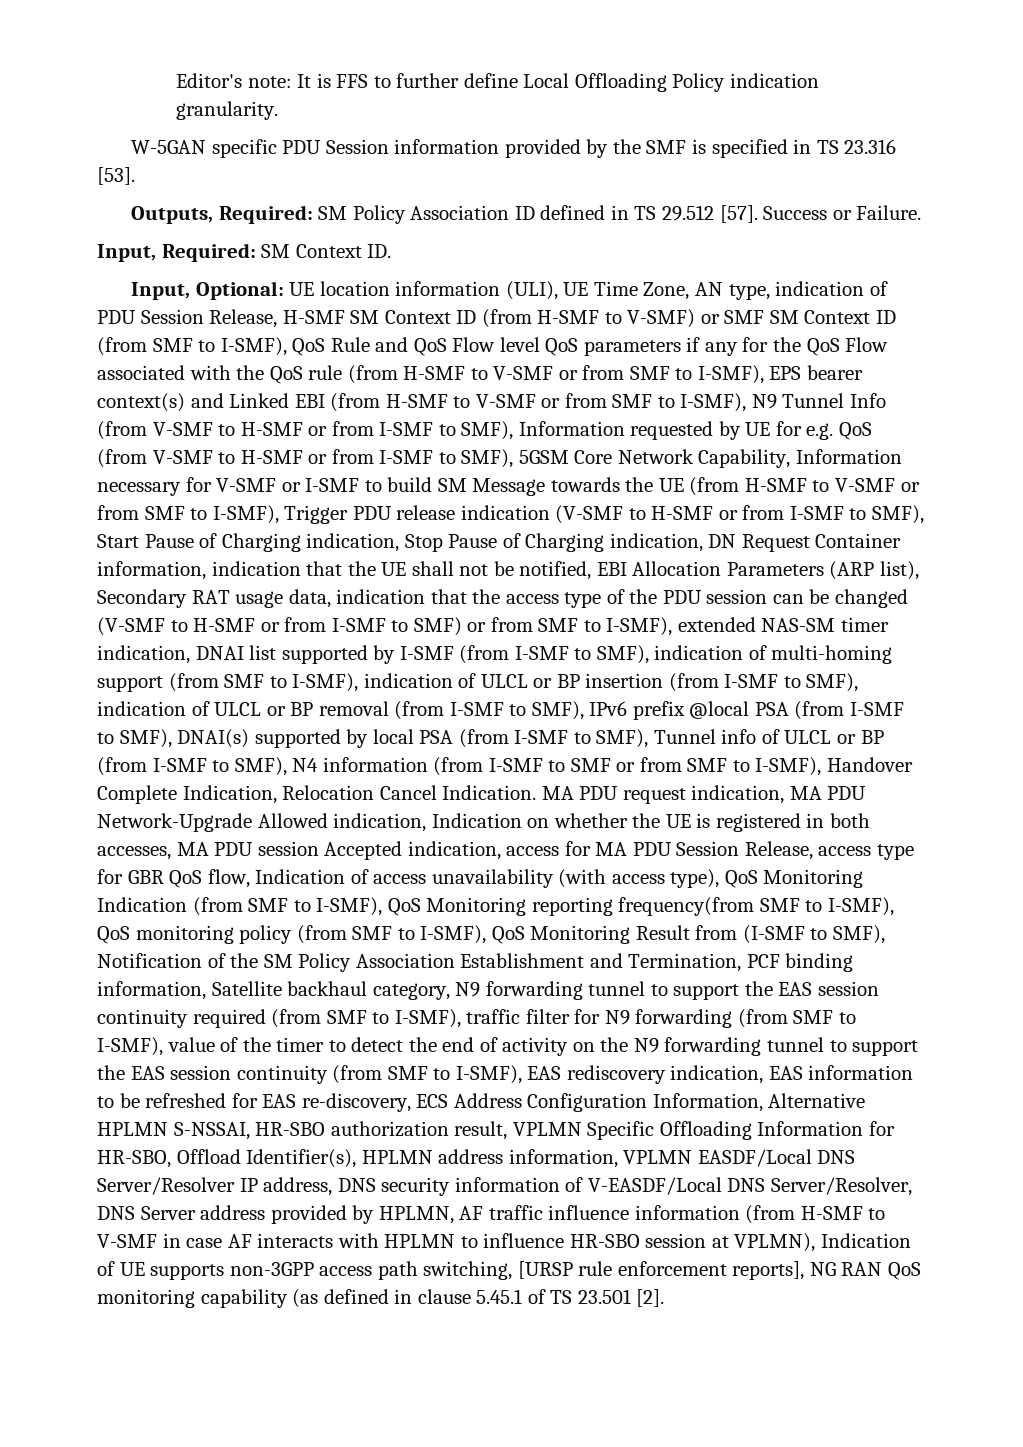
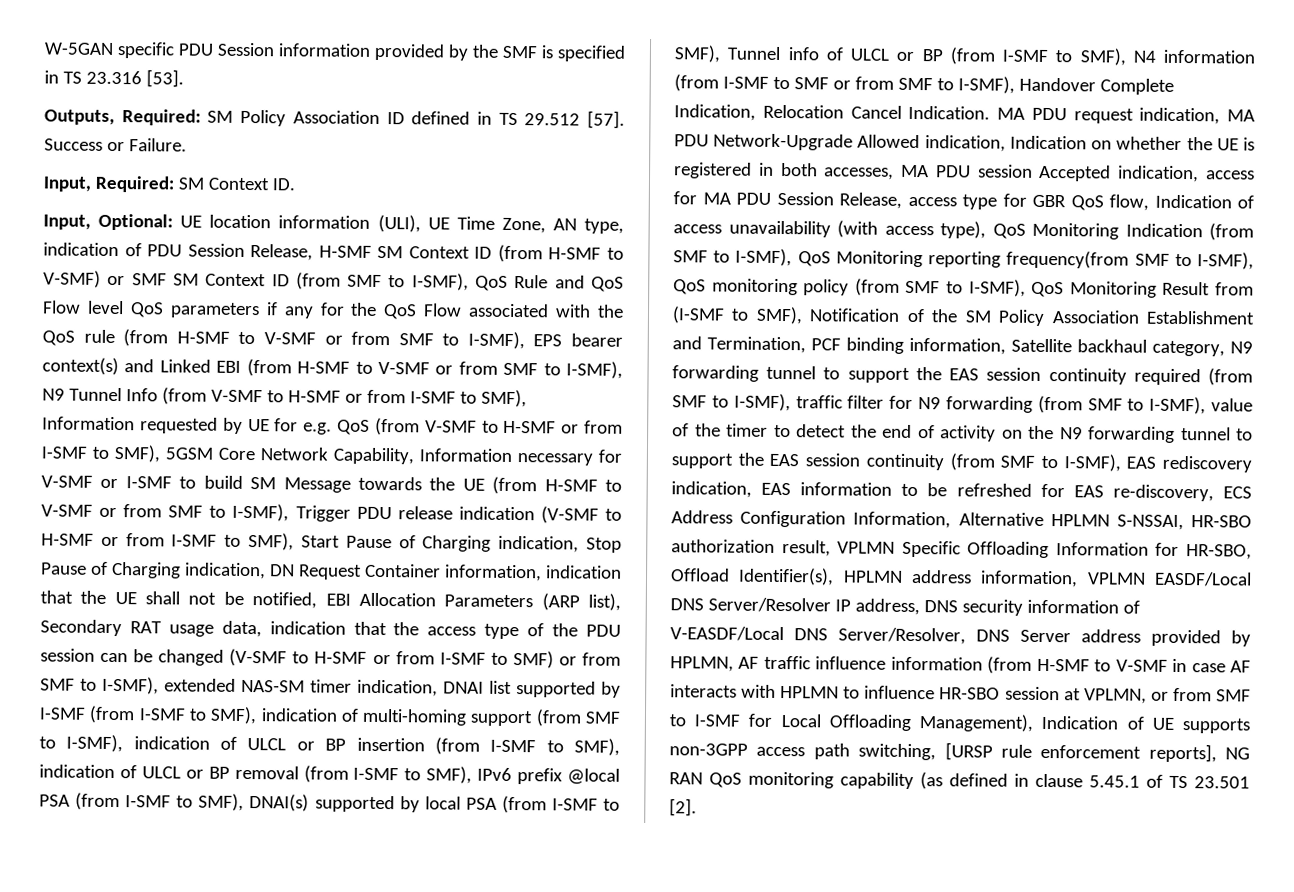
- Editor's note: It is FFS to further define Local Offloading Policy indication granularity.
- MA PDU request indication, MA PDU Network-Upgrade Allowed indication, Indication on whether the UE is registered in both accesses, MA PDU session Accepted indication, access for MA PDU Session Release, access type for GBR QoS flow, Indication of access unavailability (with access type), QoS Monitoring Indication (from SMF to I-SMF), QoS Monitoring reporting frequency(from SMF to I-SMF), QoS monitoring policy (from SMF to I-SMF), QoS Monitoring Result from (I-SMF to SMF), Notification of the SM Policy Association Establishment and Termination, PCF binding information, Satellite backhaul category, N9 forwarding tunnel to support the EAS session continuity required (from SMF to I-SMF), traffic filter for N9 forwarding (from SMF to I-SMF), value of the timer to detect the end of activity on the N9 forwarding tunnel to support the EAS session continuity (from SMF to I-SMF), EAS rediscovery indication, EAS information to be refreshed for EAS re-discovery, ECS Address Configuration Information, Alternative HPLMN S-NSSAI, HR-SBO authorization result, VPLMN Specific Offloading Information for HR-SBO, Offload Identifier(s), HPLMN address information, VPLMN EASDF/Local DNS Server/Resolver IP address, DNS security information of V-EASDF/Local DNS Server/Resolver, DNS Server address provided by HPLMN, AF traffic influence information (from H-SMF to V-SMF in case AF interacts with HPLMN to influence HR-SBO session at VPLMN), Indication of UE supports non-3GPP access path switching, [URSP rule enforcement reports], NG RAN QoS monitoring capability (as defined in clause 5.45.1 of TS 23.501 [2].
+ MA PDU request indication, MA PDU Network-Upgrade Allowed indication, Indication on whether the UE is registered in both accesses, MA PDU session Accepted indication, access for MA PDU Session Release, access type for GBR QoS flow, Indication of access unavailability (with access type), QoS Monitoring Indication (from SMF to I-SMF), QoS Monitoring reporting frequency(from SMF to I-SMF), QoS monitoring policy (from SMF to I-SMF), QoS Monitoring Result from (I-SMF to SMF), Notification of the SM Policy Association Establishment and Termination, PCF binding information, Satellite backhaul category, N9 forwarding tunnel to support the EAS session continuity required (from SMF to I-SMF), traffic filter for N9 forwarding (from SMF to I-SMF), value of the timer to detect the end of activity on the N9 forwarding tunnel to support the EAS session continuity (from SMF to I-SMF), EAS rediscovery indication, EAS information to be refreshed for EAS re-discovery, ECS Address Configuration Information, Alternative HPLMN S-NSSAI, HR-SBO authorization result, VPLMN Specific Offloading Information for HR-SBO, Offload Identifier(s), HPLMN address information, VPLMN EASDF/Local DNS Server/Resolver IP address, DNS security information of V-EASDF/Local DNS Server/Resolver, DNS Server address provided by HPLMN, AF traffic influence information (from H-SMF to V-SMF in case AF interacts with HPLMN to influence HR-SBO session at VPLMN, or from SMF to I-SMF for Local Offloading Management), Indication of UE supports non-3GPP access path switching, [URSP rule enforcement reports], NG RAN QoS monitoring capability (as defined in clause 5.45.1 of TS 23.501 [2].

